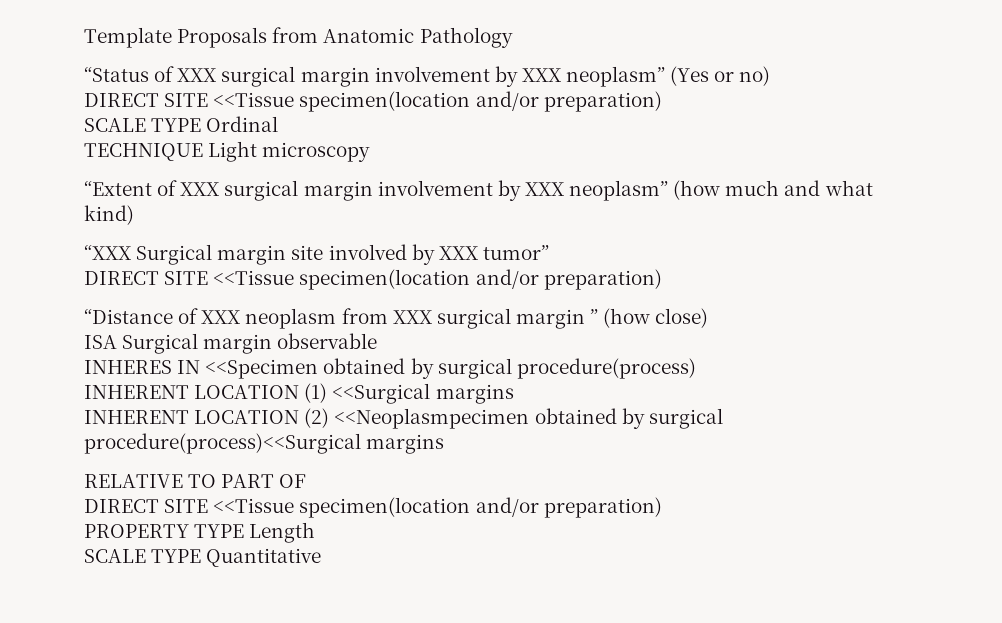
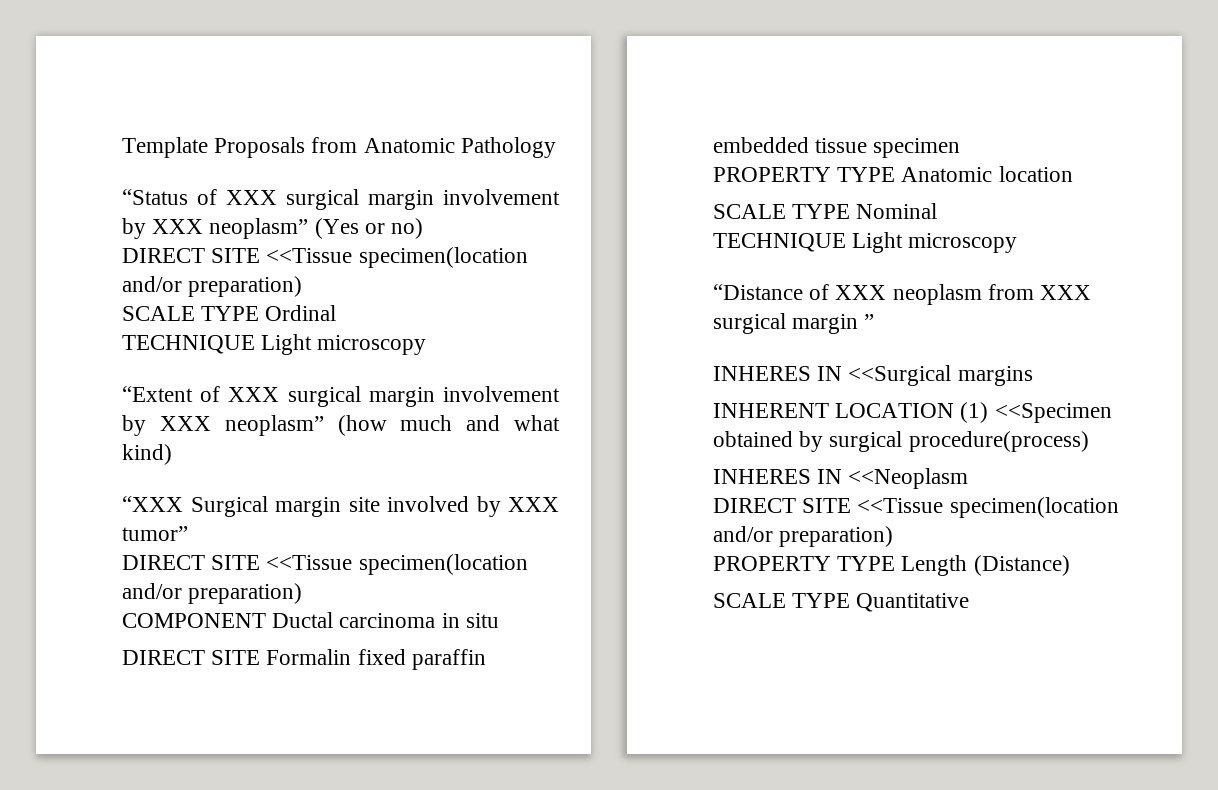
+ COMPONENT Ductal carcinoma in situ
+ DIRECT SITE Formalin fixed paraffin embedded tissue specimen
+ PROPERTY TYPE Anatomic location
+ SCALE TYPE Nominal
+ TECHNIQUE Light microscopy
- “Distance of XXX neoplasm from XXX surgical margin ” (how close)
- ISA Surgical margin observable
- INHERES IN <<Specimen obtained by surgical procedure(process)
+ “Distance of XXX neoplasm from XXX surgical margin ”
+ INHERES IN <<Surgical margins
+ INHERENT LOCATION (1) <<Specimen obtained by surgical procedure(process)
- INHERENT LOCATION (1) <<Surgical margins
- INHERENT LOCATION (2) <<Neoplasmpecimen obtained by surgical procedure(process)<<Surgical margins
- RELATIVE TO PART OF
+ INHERES IN <<Neoplasm
- PROPERTY TYPE Length
+ PROPERTY TYPE Length (Distance)

